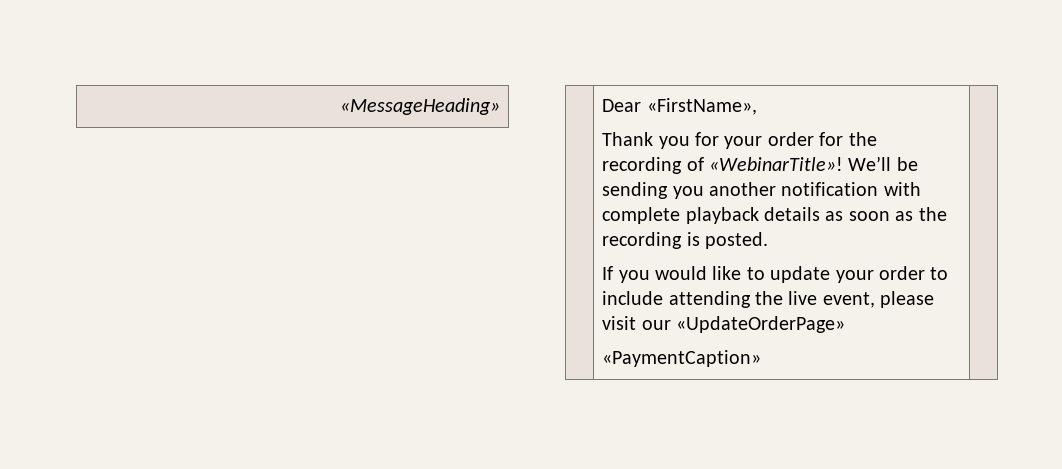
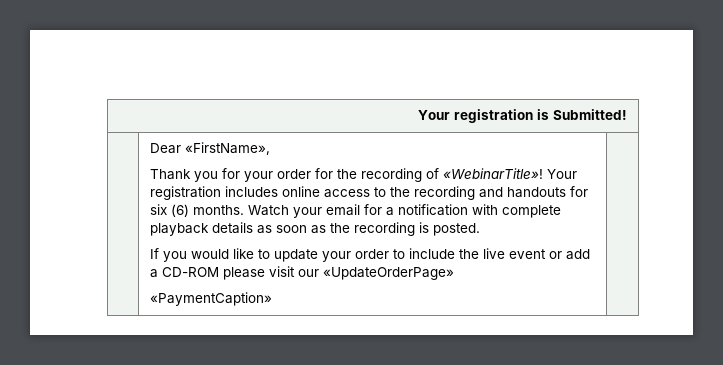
- «MessageHeading»
+ Your registration is Submitted!
- We’ll be sending you another notification with complete playback details as soon as the recording is posted.
+ Your registration includes online access to the recording and handouts for six (6) months. Watch your email for a notification with complete playback details as soon as the recording is posted.
- If you would like to update your order to include attending the live event, please visit our «UpdateOrderPage»
+ If you would like to update your order to include the live event or add a CD-ROM please visit our «UpdateOrderPage»

